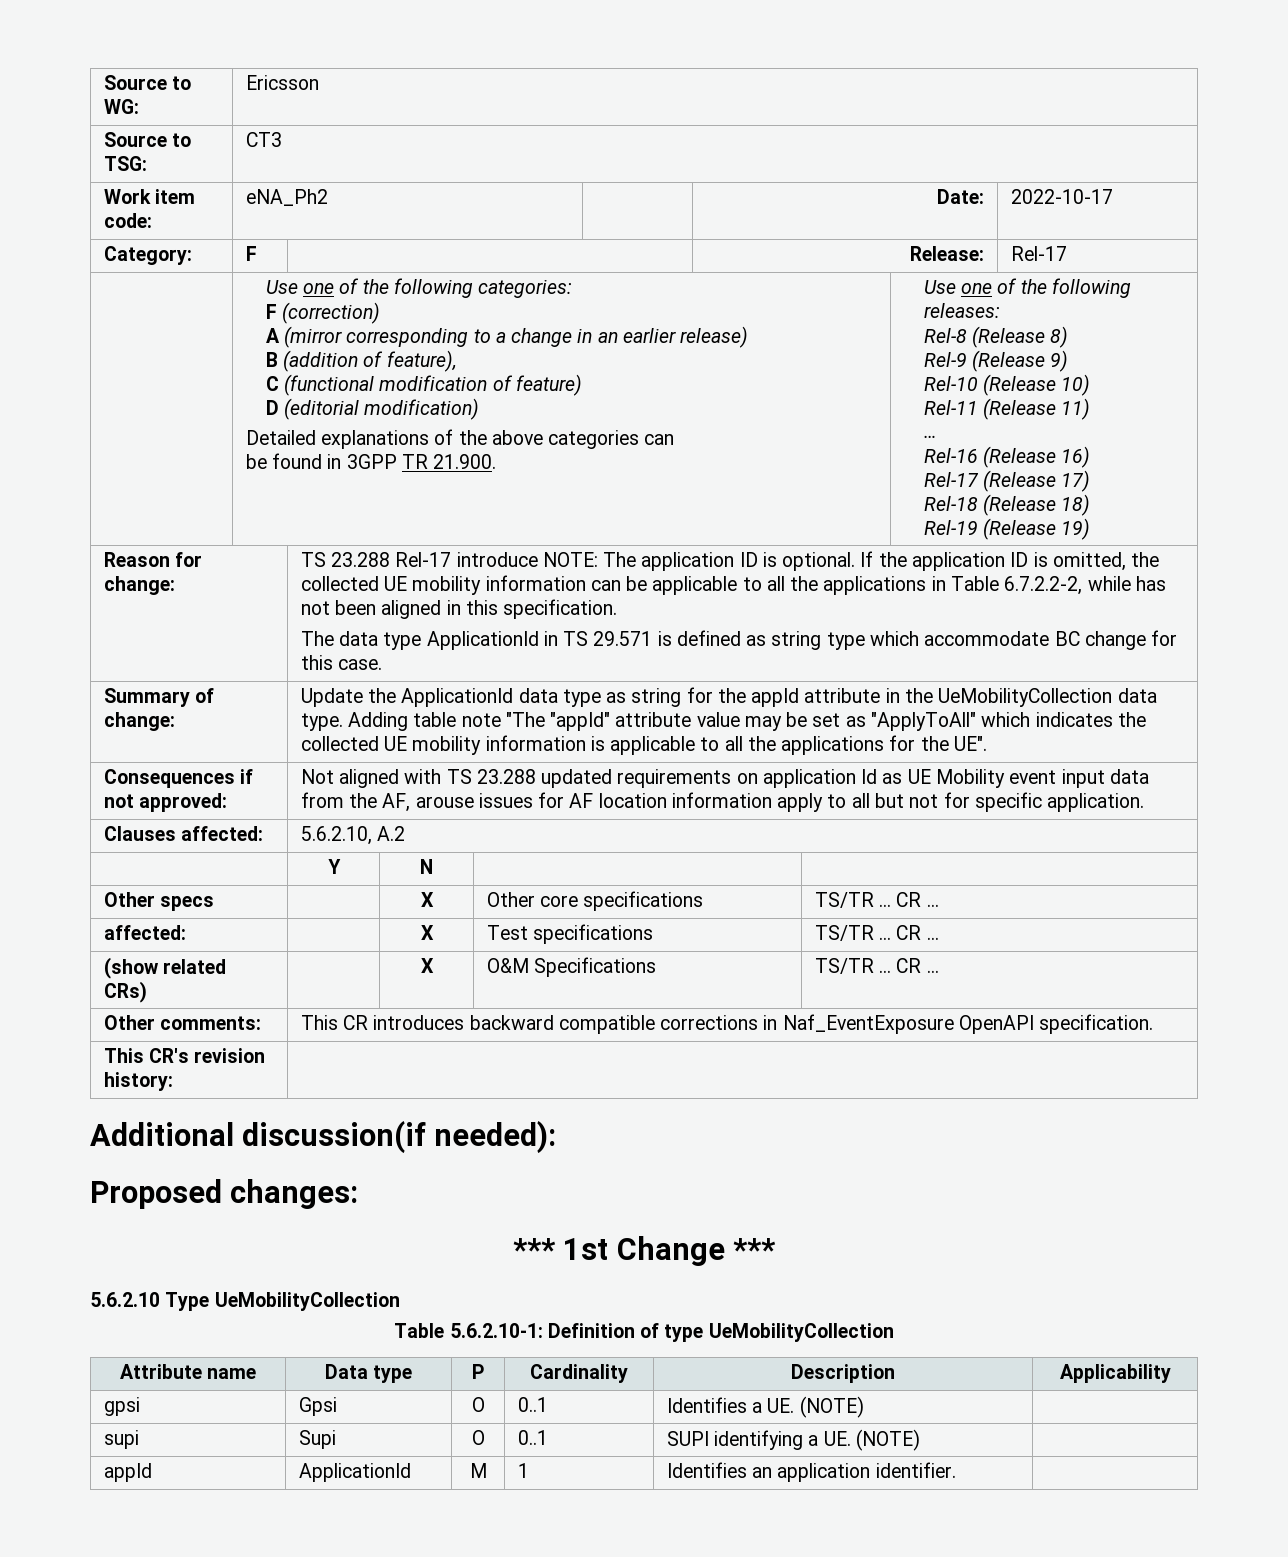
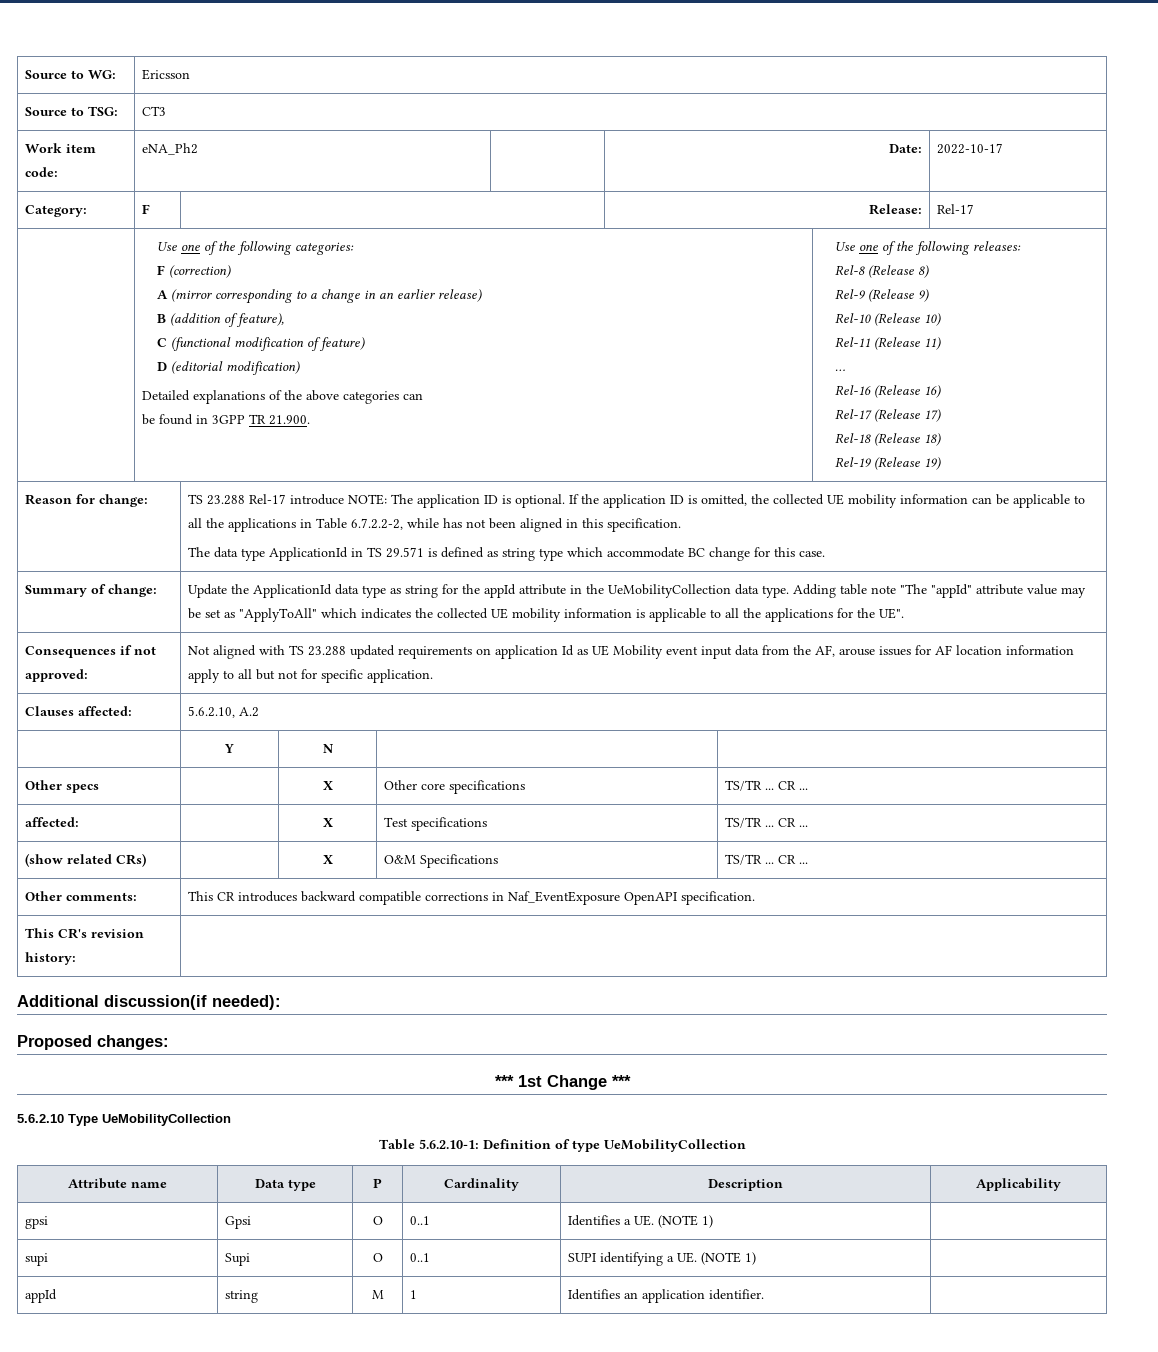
- gpsi | Gpsi | O | 0..1 | Identifies a UE. (NOTE) |
+ gpsi | Gpsi | O | 0..1 | Identifies a UE. (NOTE 1) |
- supi | Supi | O | 0..1 | SUPI identifying a UE. (NOTE) |
+ supi | Supi | O | 0..1 | SUPI identifying a UE. (NOTE 1) |
- appId | ApplicationId | M | 1 | Identifies an application identifier. |
+ appId | string | M | 1 | Identifies an application identifier. |

